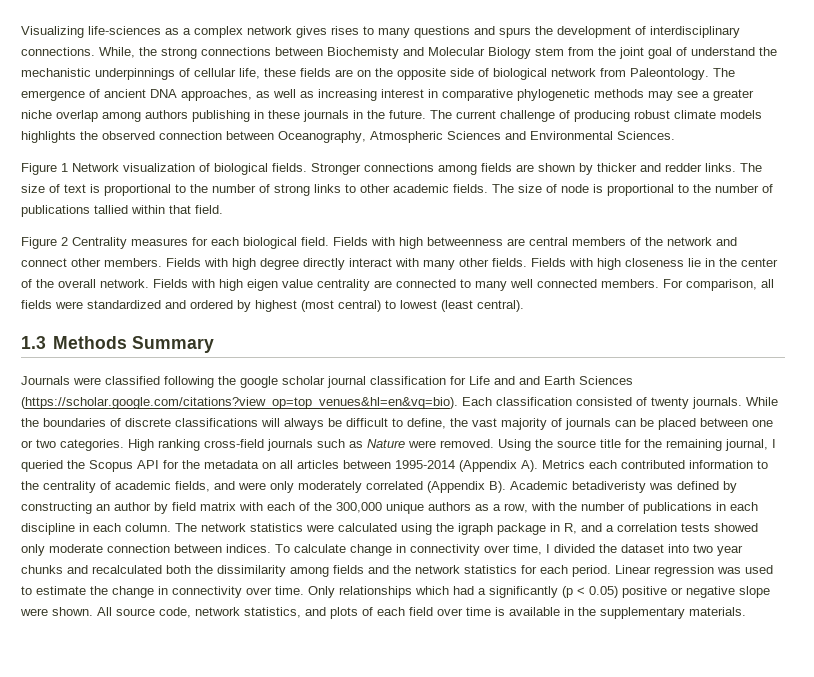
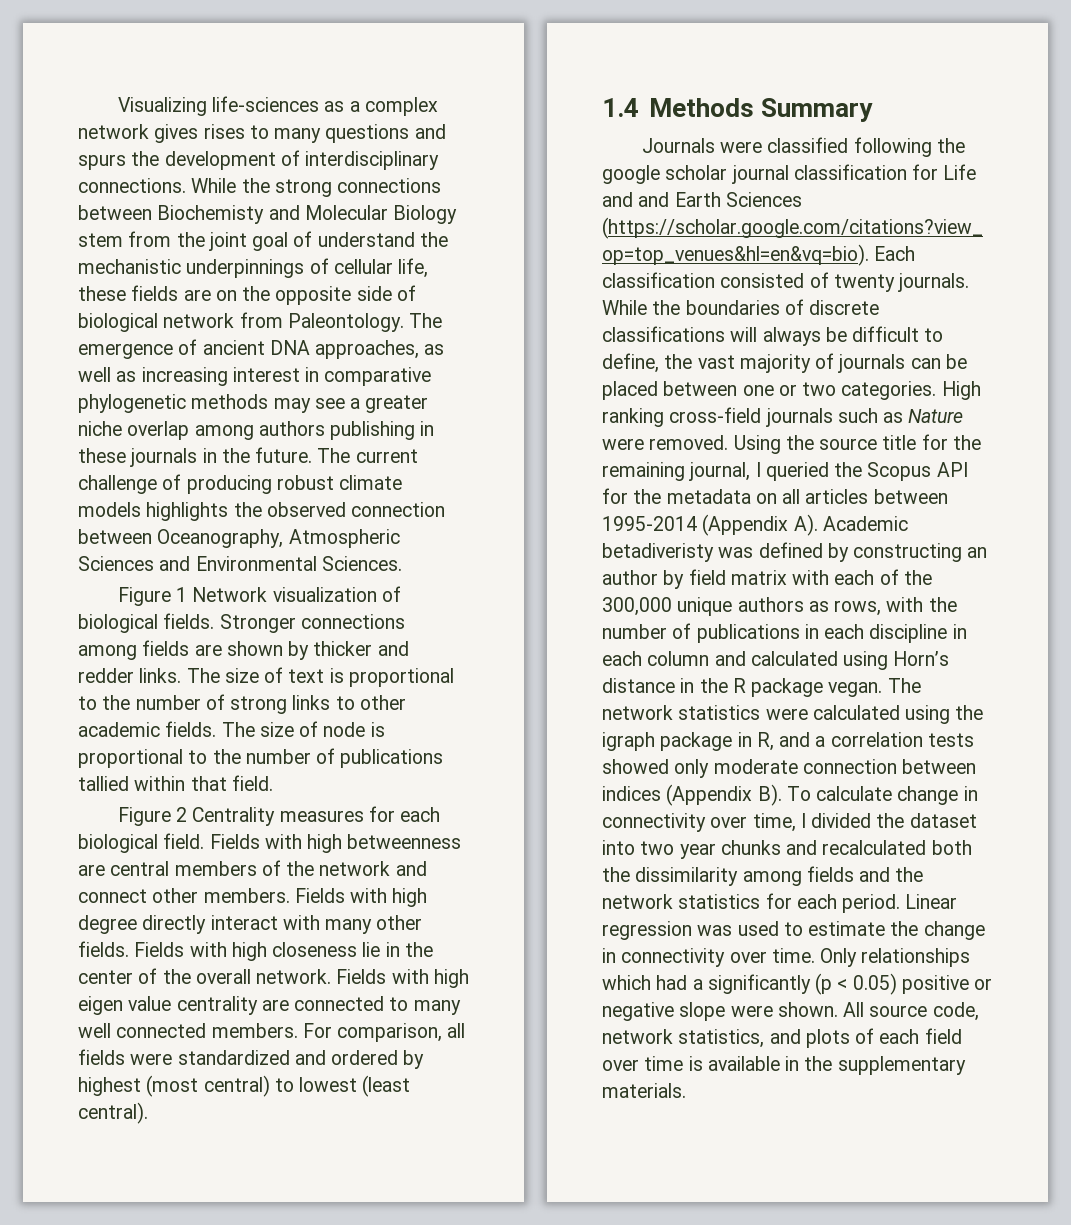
- While, the strong connections between Biochemisty and Molecular Biology stem from the joint goal of understand the mechanistic underpinnings of cellular life, these fields are on the opposite side of biological network from Paleontology.
+ While the strong connections between Biochemisty and Molecular Biology stem from the joint goal of understand the mechanistic underpinnings of cellular life, these fields are on the opposite side of biological network from Paleontology.
- 1.3 Methods Summary
+ 1.4 Methods Summary
- Using the source title for the remaining journal, I queried the Scopus API for the metadata on all articles between 1995-2014 (Appendix A). Metrics each contributed information to the centrality of academic fields, and were only moderately correlated (Appendix B). Academic betadiveristy was defined by constructing an author by field matrix with each of the 300,000 unique authors as a row, with the number of publications in each discipline in each column.
+ Using the source title for the remaining journal, I queried the Scopus API for the metadata on all articles between 1995-2014 (Appendix A). Academic betadiveristy was defined by constructing an author by field matrix with each of the 300,000 unique authors as rows, with the number of publications in each discipline in each column and calculated using Horn’s distance in the R package vegan.
- The network statistics were calculated using the igraph package in R, and a correlation tests showed only moderate connection between indices. To calculate change in connectivity over time, I divided the dataset into two year chunks and recalculated both the dissimilarity among fields and the network statistics for each period.
+ The network statistics were calculated using the igraph package in R, and a correlation tests showed only moderate connection between indices (Appendix B). To calculate change in connectivity over time, I divided the dataset into two year chunks and recalculated both the dissimilarity among fields and the network statistics for each period.

